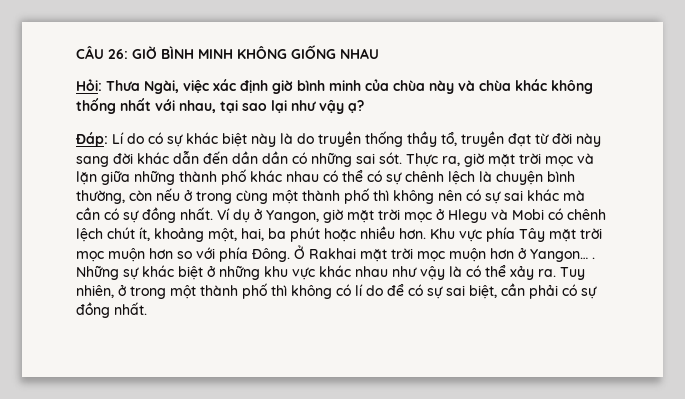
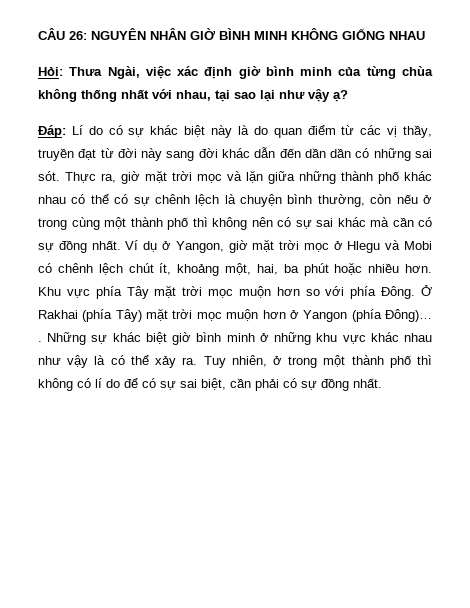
- CÂU 26: GIỜ BÌNH MINH KHÔNG GIỐNG NHAU
+ CÂU 26: NGUYÊN NHÂN GIỜ BÌNH MINH KHÔNG GIỐNG NHAU
- Hỏi: Thưa Ngài, việc xác định giờ bình minh của chùa này và chùa khác không thống nhất với nhau, tại sao lại như vậy ạ?
+ Hỏi: Thưa Ngài, việc xác định giờ bình minh của từng chùa không thống nhất với nhau, tại sao lại như vậy ạ?
- Đáp: Lí do có sự khác biệt này là do truyền thống thầy tổ, truyền đạt từ đời này sang đời khác dẫn đến dần dần có những sai sót.
+ Đáp: Lí do có sự khác biệt này là do quan điểm từ các vị thầy, truyền đạt từ đời này sang đời khác dẫn đến dần dần có những sai sót.
- Ở Rakhai mặt trời mọc muộn hơn ở Yangon… .
+ Ở Rakhai (phía Tây) mặt trời mọc muộn hơn ở Yangon (phía Đông)… .
- Những sự khác biệt ở những khu vực khác nhau như vậy là có thể xảy ra.
+ Những sự khác biệt giờ bình minh ở những khu vực khác nhau như vậy là có thể xảy ra.

